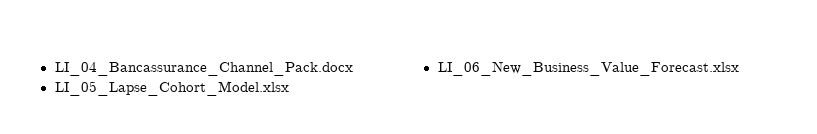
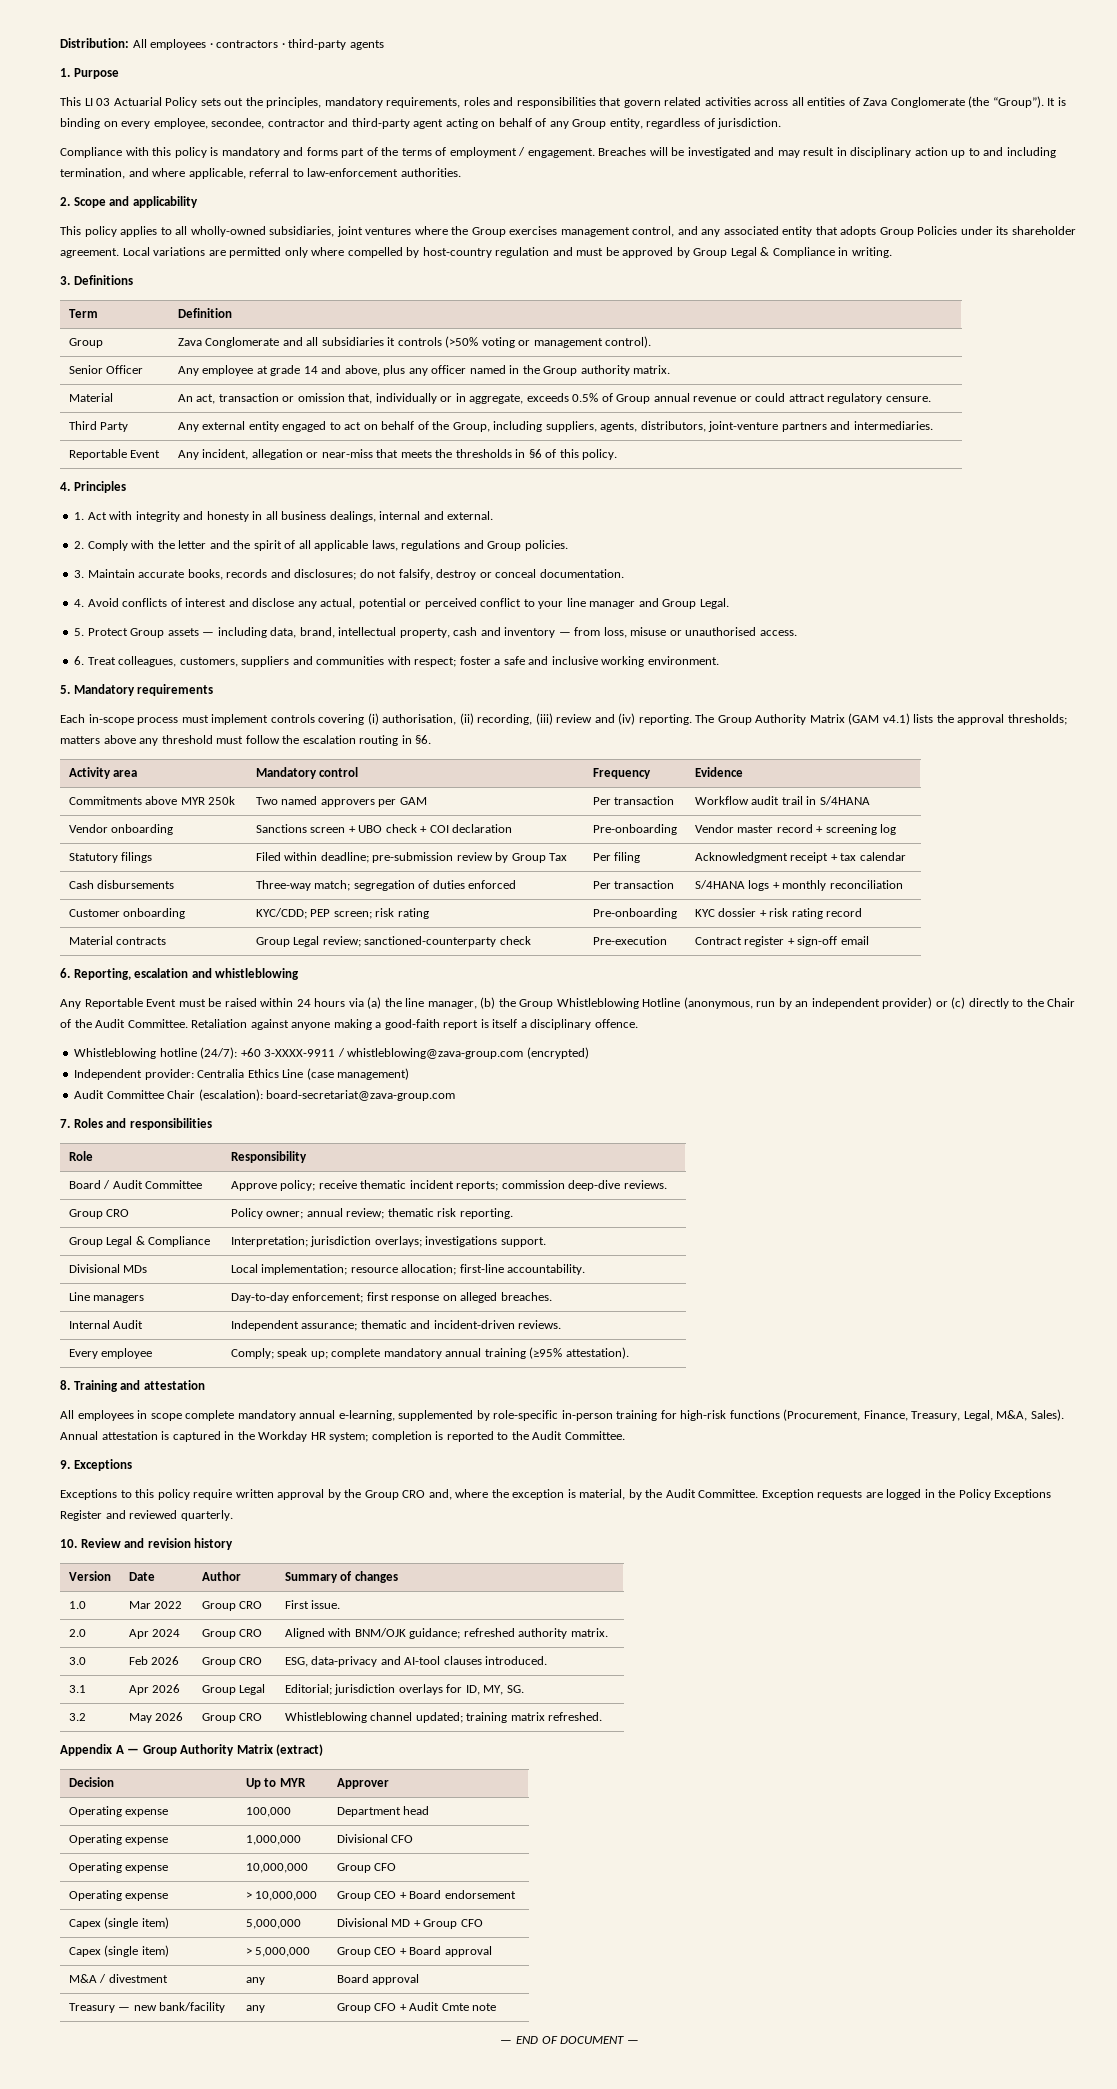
- LI_04_Bancassurance_Channel_Pack.docx
- LI_05_Lapse_Cohort_Model.xlsx
- LI_06_New_Business_Value_Forecast.xlsx
+ Distribution: All employees · contractors · third-party agents
+ 1. Purpose
+ This LI 03 Actuarial Policy sets out the principles, mandatory requirements, roles and responsibilities that govern related activities across all entities of Zava Conglomerate (the “Group”). It is binding on every employee, secondee, contractor and third-party agent acting on behalf of any Group entity, regardless of jurisdiction.
+ Compliance with this policy is mandatory and forms part of the terms of employment / engagement. Breaches will be investigated and may result in disciplinary action up to and including termination, and where applicable, referral to law-enforcement authorities.
+ 2. Scope and applicability
+ This policy applies to all wholly-owned subsidiaries, joint ventures where the Group exercises management control, and any associated entity that adopts Group Policies under its shareholder agreement. Local variations are permitted only where compelled by host-country regulation and must be approved by Group Legal & Compliance in writing.
+ 3. Definitions
+ Term | Definition
+ Group | Zava Conglomerate and all subsidiaries it controls (>50% voting or management control).
+ Senior Officer | Any employee at grade 14 and above, plus any officer named in the Group authority matrix.
+ Material | An act, transaction or omission that, individually or in aggregate, exceeds 0.5% of Group annual revenue or could attract regulatory censure.
+ Third Party | Any external entity engaged to act on behalf of the Group, including suppliers, agents, distributors, joint-venture partners and intermediaries.
+ Reportable Event | Any incident, allegation or near-miss that meets the thresholds in §6 of this policy.
+ 4. Principles
+ 1. Act with integrity and honesty in all business dealings, internal and external.
+ 2. Comply with the letter and the spirit of all applicable laws, regulations and Group policies.
+ 3. Maintain accurate books, records and disclosures; do not falsify, destroy or conceal documentation.
+ 4. Avoid conflicts of interest and disclose any actual, potential or perceived conflict to your line manager and Group Legal.
+ 5. Protect Group assets — including data, brand, intellectual property, cash and inventory — from loss, misuse or unauthorised access.
+ 6. Treat colleagues, customers, suppliers and communities with respect; foster a safe and inclusive working environment.
+ 5. Mandatory requirements
+ Each in-scope process must implement controls covering (i) authorisation, (ii) recording, (iii) review and (iv) reporting. The Group Authority Matrix (GAM v4.1) lists the approval thresholds; matters above any threshold must follow the escalation routing in §6.
+ Activity area | Mandatory control | Frequency | Evidence
+ Commitments above MYR 250k | Two named approvers per GAM | Per transaction | Workflow audit trail in S/4HANA
+ Vendor onboarding | Sanctions screen + UBO check + COI declaration | Pre-onboarding | Vendor master record + screening log
+ Statutory filings | Filed within deadline; pre-submission review by Group Tax | Per filing | Acknowledgment receipt + tax calendar
+ Cash disbursements | Three-way match; segregation of duties enforced | Per transaction | S/4HANA logs + monthly reconciliation
+ Customer onboarding | KYC/CDD; PEP screen; risk rating | Pre-onboarding | KYC dossier + risk rating record
+ Material contracts | Group Legal review; sanctioned-counterparty check | Pre-execution | Contract register + sign-off email
+ 6. Reporting, escalation and whistleblowing
+ Any Reportable Event must be raised within 24 hours via (a) the line manager, (b) the Group Whistleblowing Hotline (anonymous, run by an independent provider) or (c) directly to the Chair of the Audit Committee. Retaliation against anyone making a good-faith report is itself a disciplinary offence.
+ Whistleblowing hotline (24/7): +60 3-XXXX-9911 / whistleblowing@zava-group.com (encrypted)
+ Independent provider: Centralia Ethics Line (case management)
+ Audit Committee Chair (escalation): board-secretariat@zava-group.com
+ 7. Roles and responsibilities
+ Role | Responsibility
+ Board / Audit Committee | Approve policy; receive thematic incident reports; commission deep-dive reviews.
+ Group CRO | Policy owner; annual review; thematic risk reporting.
+ Group Legal & Compliance | Interpretation; jurisdiction overlays; investigations support.
+ Divisional MDs | Local implementation; resource allocation; first-line accountability.
+ Line managers | Day-to-day enforcement; first response on alleged breaches.
+ Internal Audit | Independent assurance; thematic and incident-driven reviews.
+ Every employee | Comply; speak up; complete mandatory annual training (≥95% attestation).
+ 8. Training and attestation
+ All employees in scope complete mandatory annual e-learning, supplemented by role-specific in-person training for high-risk functions (Procurement, Finance, Treasury, Legal, M&A, Sales). Annual attestation is captured in the Workday HR system; completion is reported to the Audit Committee.
+ 9. Exceptions
+ Exceptions to this policy require written approval by the Group CRO and, where the exception is material, by the Audit Committee. Exception requests are logged in the Policy Exceptions Register and reviewed quarterly.
+ 10. Review and revision history
+ Version | Date | Author | Summary of changes
+ 1.0 | Mar 2022 | Group CRO | First issue.
+ 2.0 | Apr 2024 | Group CRO | Aligned with BNM/OJK guidance; refreshed authority matrix.
+ 3.0 | Feb 2026 | Group CRO | ESG, data-privacy and AI-tool clauses introduced.
+ 3.1 | Apr 2026 | Group Legal | Editorial; jurisdiction overlays for ID, MY, SG.
+ 3.2 | May 2026 | Group CRO | Whistleblowing channel updated; training matrix refreshed.
+ Appendix A — Group Authority Matrix (extract)
+ Decision | Up to MYR | Approver
+ Operating expense | 100,000 | Department head
+ Operating expense | 1,000,000 | Divisional CFO
+ Operating expense | 10,000,000 | Group CFO
+ Operating expense | > 10,000,000 | Group CEO + Board endorsement
+ Capex (single item) | 5,000,000 | Divisional MD + Group CFO
+ Capex (single item) | > 5,000,000 | Group CEO + Board approval
+ M&A / divestment | any | Board approval
+ Treasury — new bank/facility | any | Group CFO + Audit Cmte note
+ — END OF DOCUMENT —

